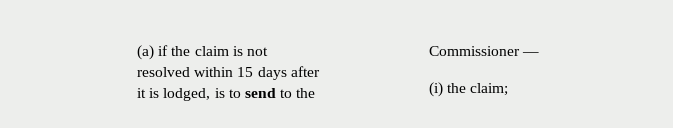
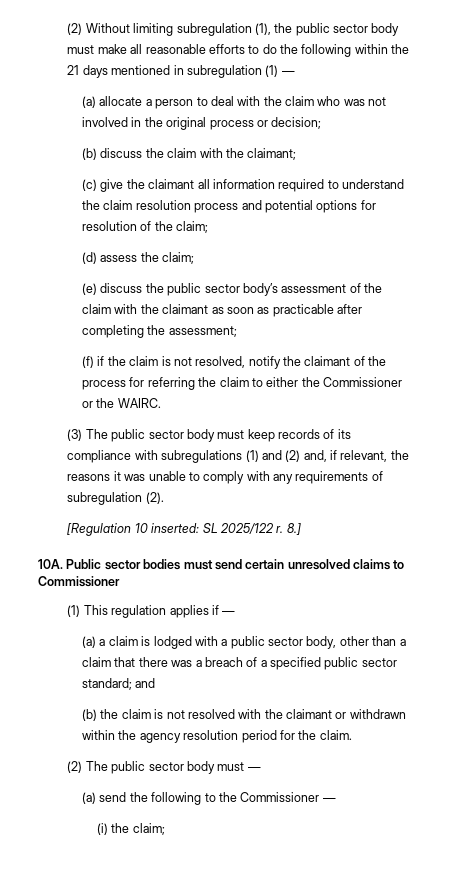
- (a) if the claim is not resolved within 15 days after it is lodged, is to send to the Commissioner —
+ (2) Without limiting subregulation (1), the public sector body must make all reasonable efforts to do the following within the 21 days mentioned in subregulation (1) —
+ (a) allocate a person to deal with the claim who was not involved in the original process or decision;
+ (b) discuss the claim with the claimant;
+ (c) give the claimant all information required to understand the claim resolution process and potential options for resolution of the claim;
+ (d) assess the claim;
+ (e) discuss the public sector body’s assessment of the claim with the claimant as soon as practicable after completing the assessment;
+ (f) if the claim is not resolved, notify the claimant of the process for referring the claim to either the Commissioner or the WAIRC.
+ (3) The public sector body must keep records of its compliance with subregulations (1) and (2) and, if relevant, the reasons it was unable to comply with any requirements of subregulation (2).
+ [Regulation 10 inserted: SL 2025/122 r. 8.]
+ 10A. Public sector bodies must send certain unresolved claims to Commissioner
+ (1) This regulation applies if —
+ (a) a claim is lodged with a public sector body, other than a claim that there was a breach of a specified public sector standard; and
+ (b) the claim is not resolved with the claimant or withdrawn within the agency resolution period for the claim.
+ (2) The public sector body must —
+ (a) send the following to the Commissioner —

